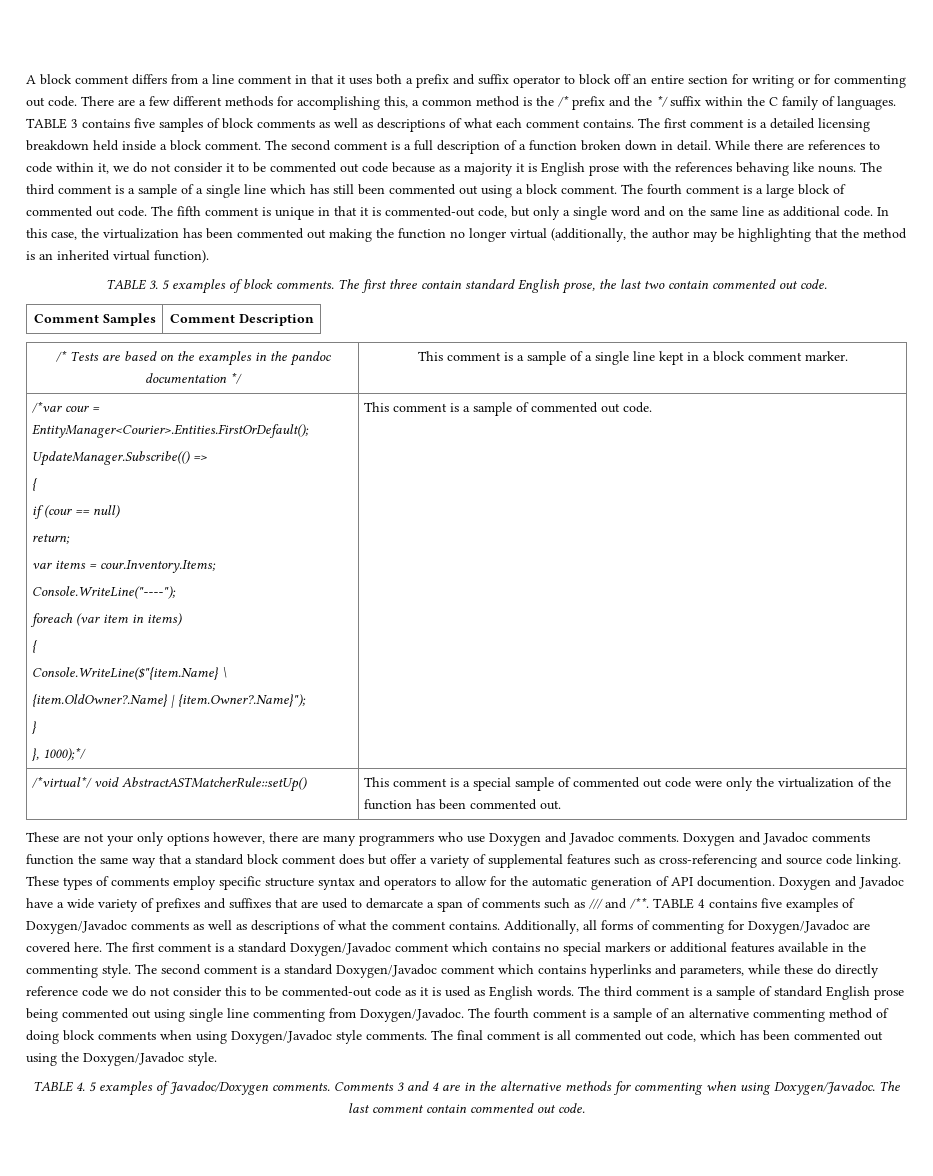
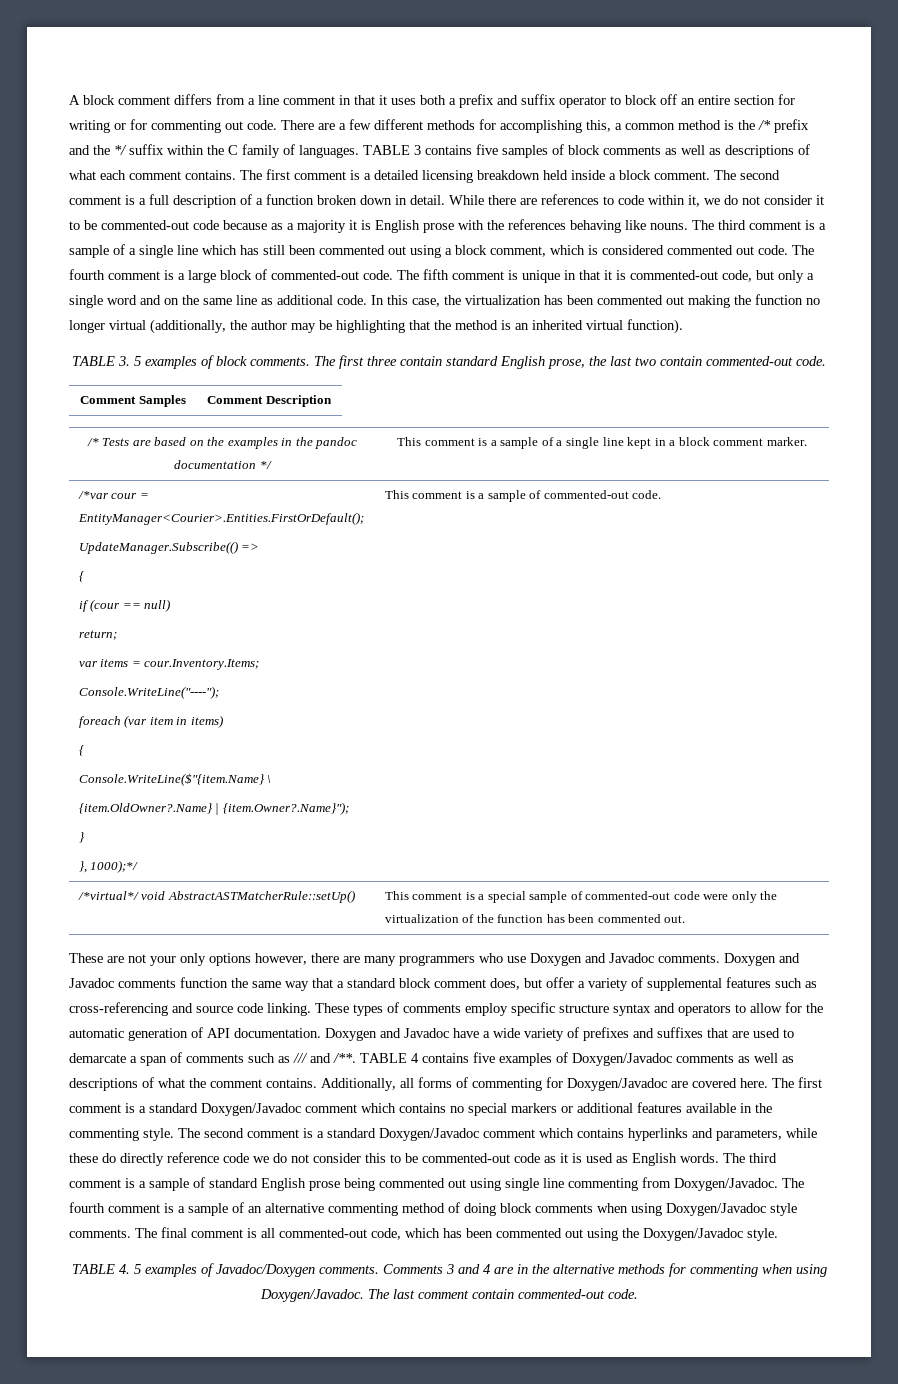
- While there are references to code within it, we do not consider it to be commented out code because as a majority it is English prose with the references behaving like nouns.
+ While there are references to code within it, we do not consider it to be commented-out code because as a majority it is English prose with the references behaving like nouns.
- The third comment is a sample of a single line which has still been commented out using a block comment.
+ The third comment is a sample of a single line which has still been commented out using a block comment, which is considered commented out code.
- The fourth comment is a large block of commented out code.
+ The fourth comment is a large block of commented-out code.
- The first three contain standard English prose, the last two contain commented out code.
+ The first three contain standard English prose, the last two contain commented-out code.
  /*var cour = EntityManager<Courier>.Entities.FirstOrDefault();
  UpdateManager.Subscribe(() =>
  {
  if (cour == null)
  return;
  var items = cour.Inventory.Items;
  Console.WriteLine("----");
  foreach (var item in items)
  {
  Console.WriteLine($"{item.Name} \
  {item.OldOwner?.Name} | {item.Owner?.Name}");
  }
- }, 1000);*/ | This comment is a sample of commented out code.
+ }, 1000);*/ | This comment is a sample of commented-out code.
- /*virtual*/ void AbstractASTMatcherRule::setUp() | This comment is a special sample of commented out code were only the virtualization of the function has been commented out.
+ /*virtual*/ void AbstractASTMatcherRule::setUp() | This comment is a special sample of commented-out code were only the virtualization of the function has been commented out.
- Doxygen and Javadoc comments function the same way that a standard block comment does but offer a variety of supplemental features such as cross-referencing and source code linking.
+ Doxygen and Javadoc comments function the same way that a standard block comment does, but offer a variety of supplemental features such as cross-referencing and source code linking.
- These types of comments employ specific structure syntax and operators to allow for the automatic generation of API documention.
+ These types of comments employ specific structure syntax and operators to allow for the automatic generation of API documentation.
- The final comment is all commented out code, which has been commented out using the Doxygen/Javadoc style.
+ The final comment is all commented-out code, which has been commented out using the Doxygen/Javadoc style.
- The last comment contain commented out code.
+ The last comment contain commented-out code.

